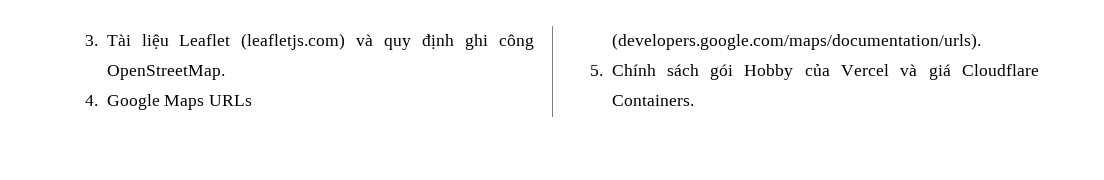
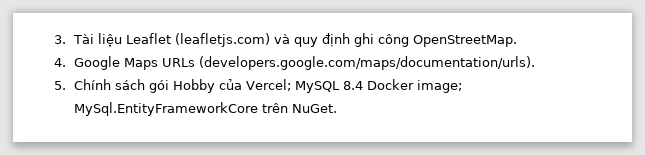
- 5. Chính sách gói Hobby của Vercel và giá Cloudflare Containers.
+ 5. Chính sách gói Hobby của Vercel; MySQL 8.4 Docker image; MySql.EntityFrameworkCore trên NuGet.

